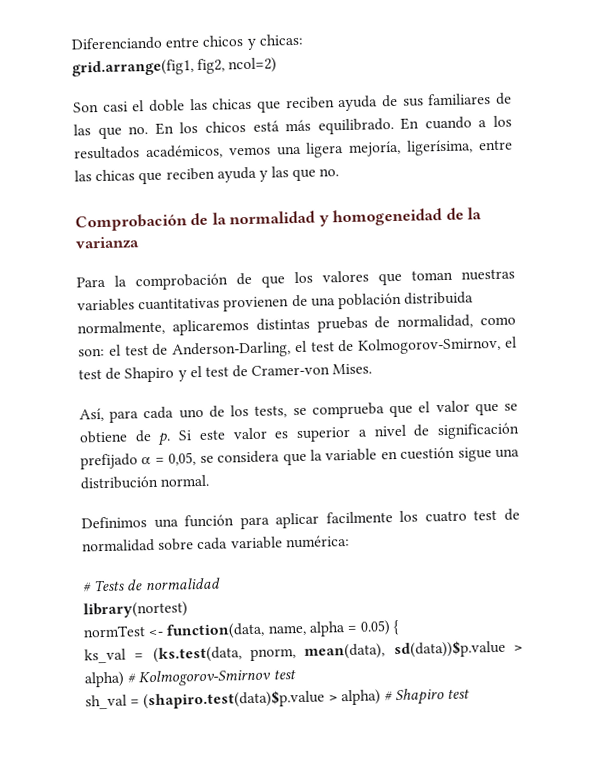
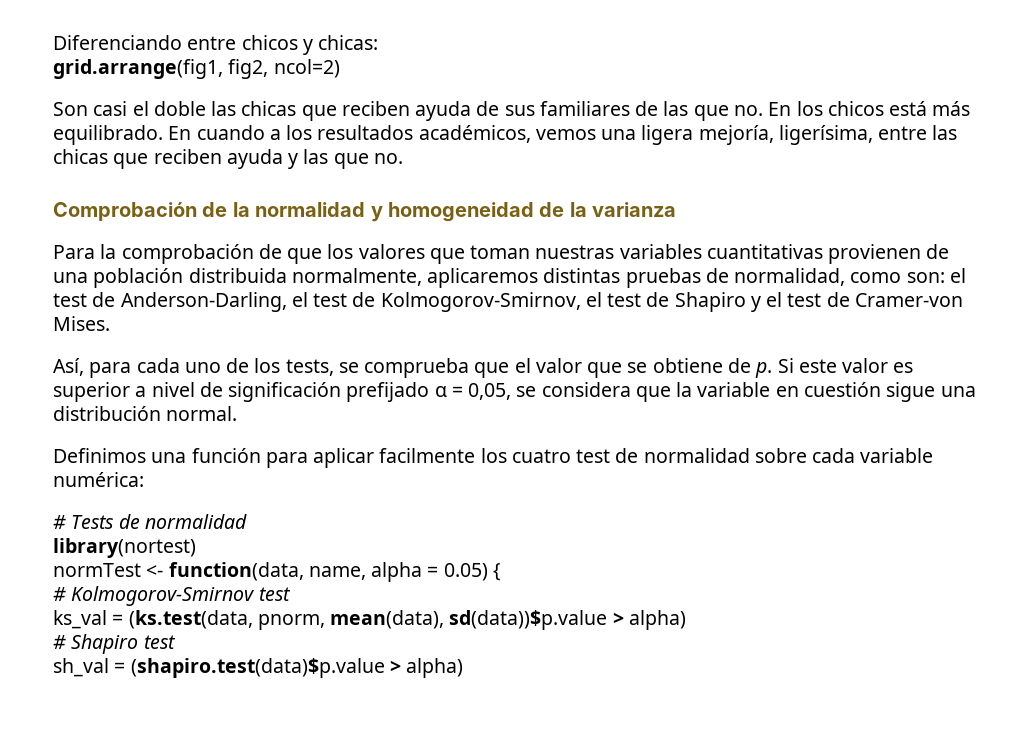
+ # Kolmogorov-Smirnov test
- ks_val = (ks.test(data, pnorm, mean(data), sd(data))$p.value > alpha) # Kolmogorov-Smirnov test
+ ks_val = (ks.test(data, pnorm, mean(data), sd(data))$p.value > alpha)
+ # Shapiro test
- sh_val = (shapiro.test(data)$p.value > alpha) # Shapiro test
+ sh_val = (shapiro.test(data)$p.value > alpha)

